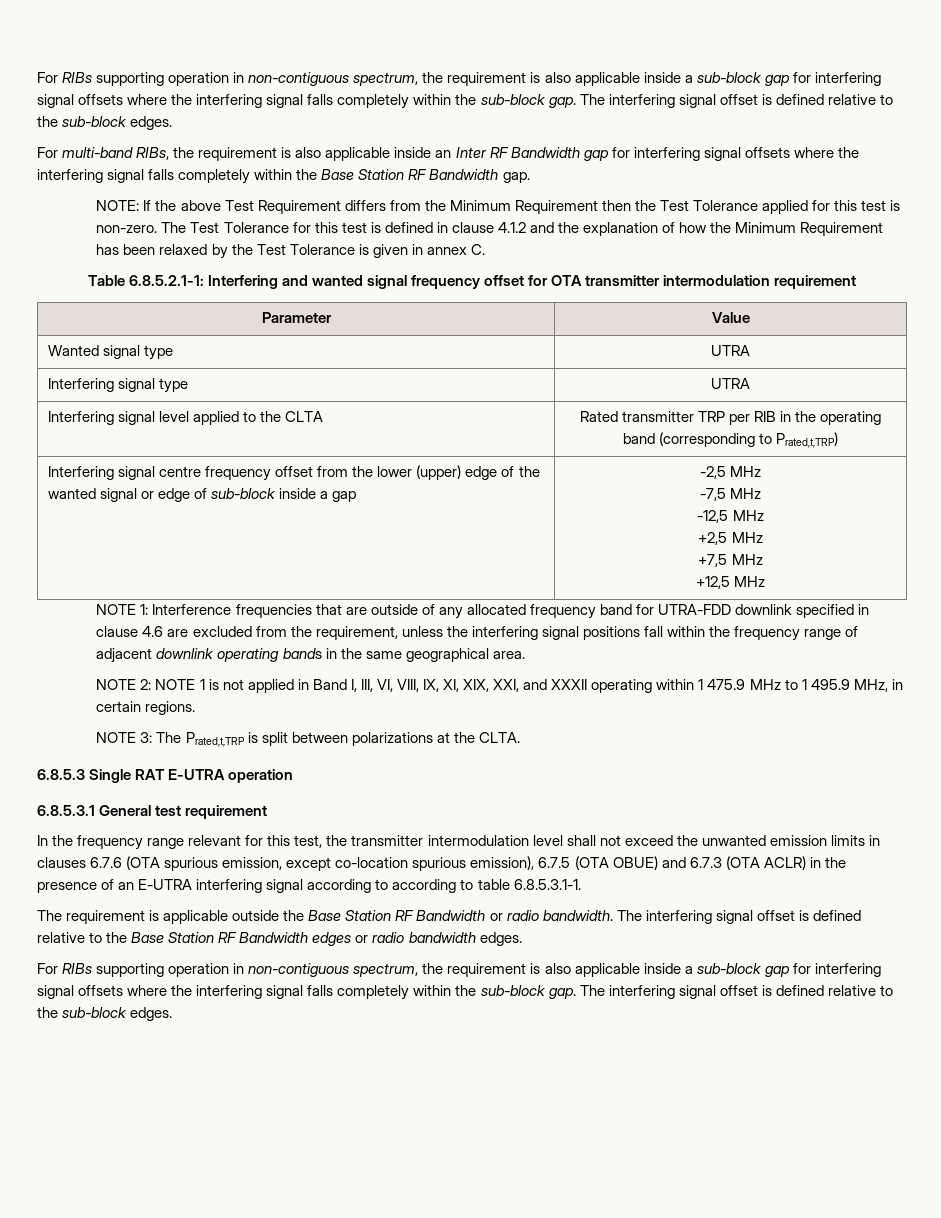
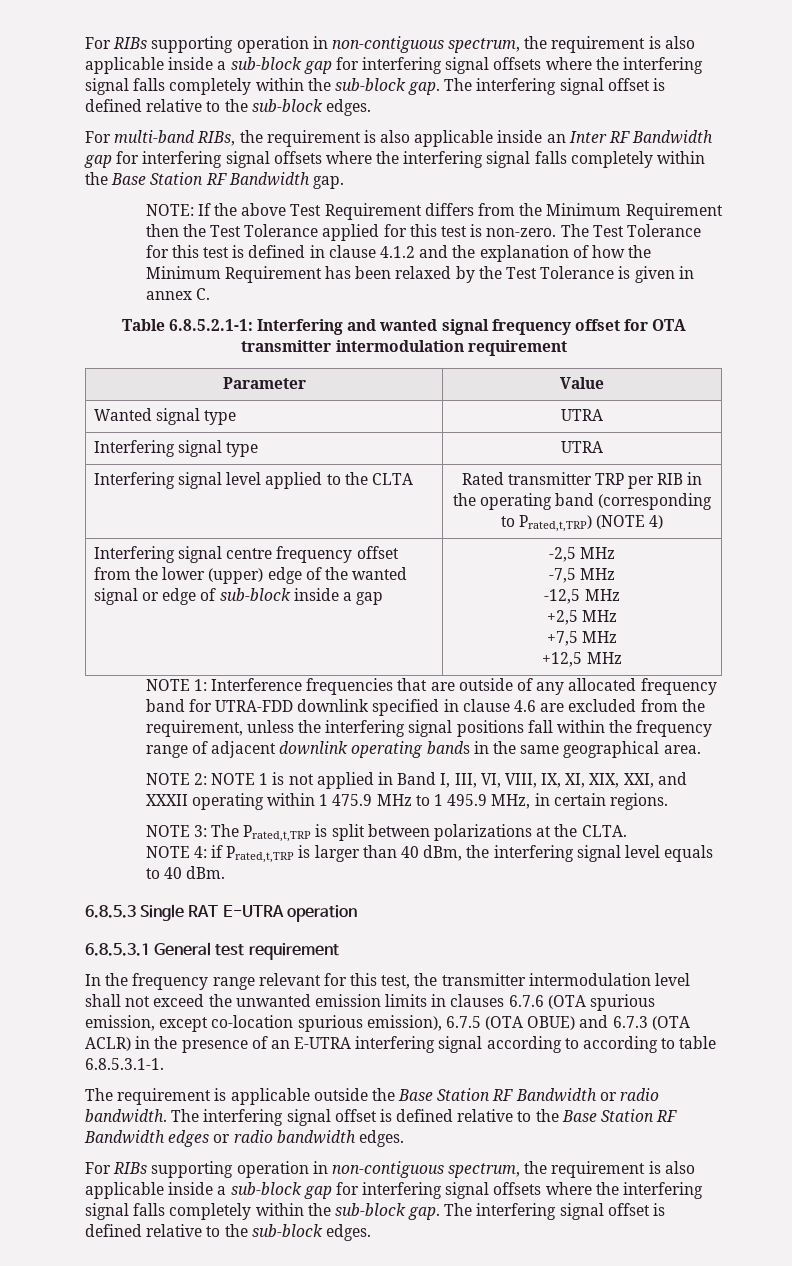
- Interfering signal level applied to the CLTA | Rated transmitter TRP per RIB in the operating band (corresponding to Prated,t,TRP)
+ Interfering signal level applied to the CLTA | Rated transmitter TRP per RIB in the operating band (corresponding to Prated,t,TRP) (NOTE 4)
+ NOTE 4: if Prated,t,TRP is larger than 40 dBm, the interfering signal level equals to 40 dBm.

